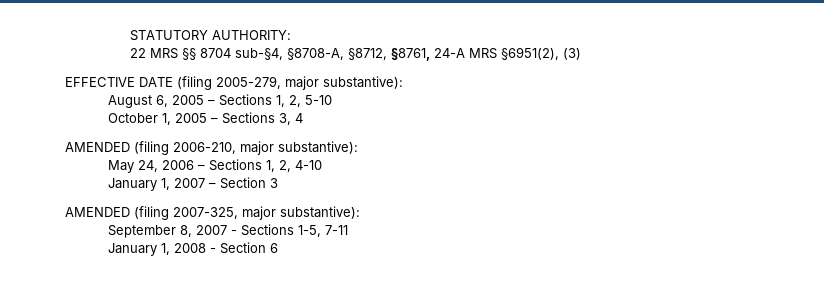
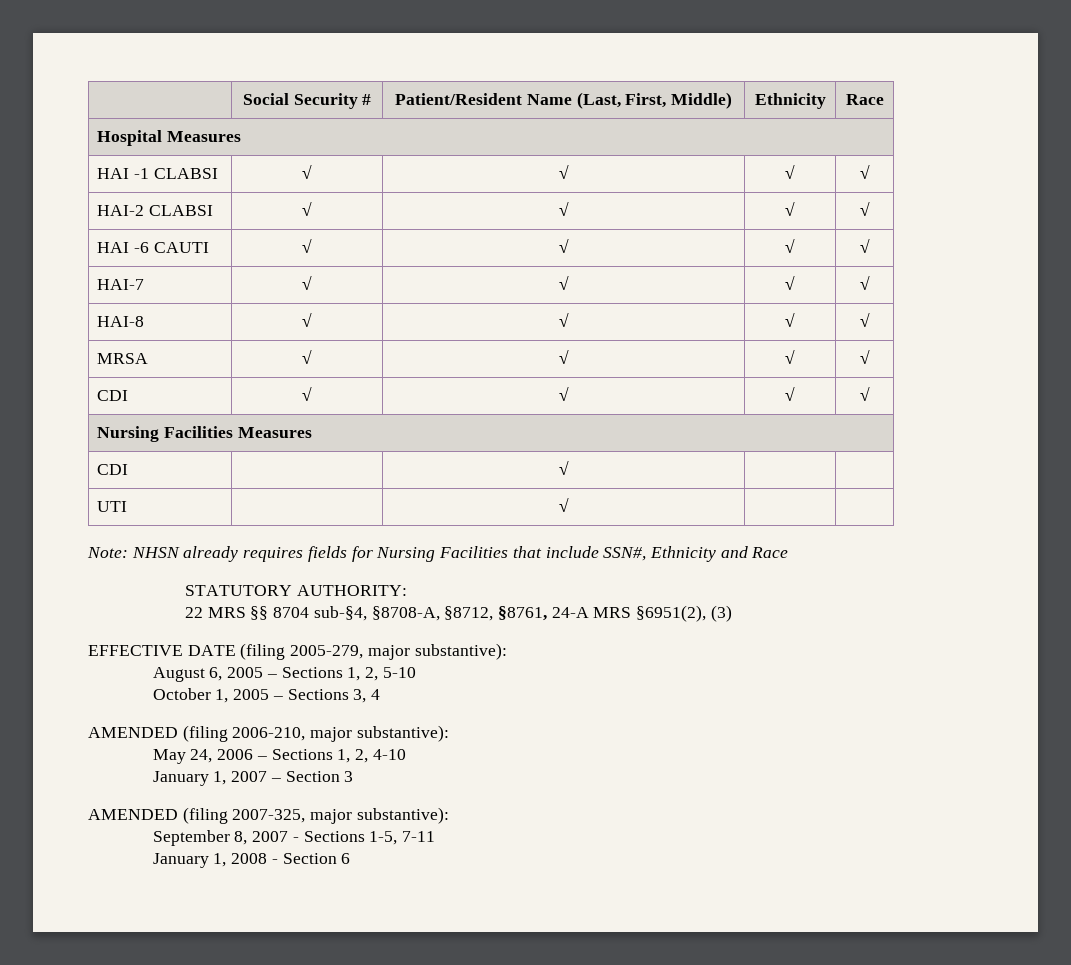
+ | Social Security # | Patient/Resident Name (Last, First, Middle) | Ethnicity | Race
+ Hospital Measures
+ HAI -1 CLABSI | √ | √ | √ | √
+ HAI-2 CLABSI | √ | √ | √ | √
+ HAI -6 CAUTI | √ | √ | √ | √
+ HAI-7 | √ | √ | √ | √
+ HAI-8 | √ | √ | √ | √
+ MRSA | √ | √ | √ | √
+ CDI | √ | √ | √ | √
+ Nursing Facilities Measures
+ CDI | | √ | |
+ UTI | | √ | |
+ Note: NHSN already requires fields for Nursing Facilities that include SSN#, Ethnicity and Race

